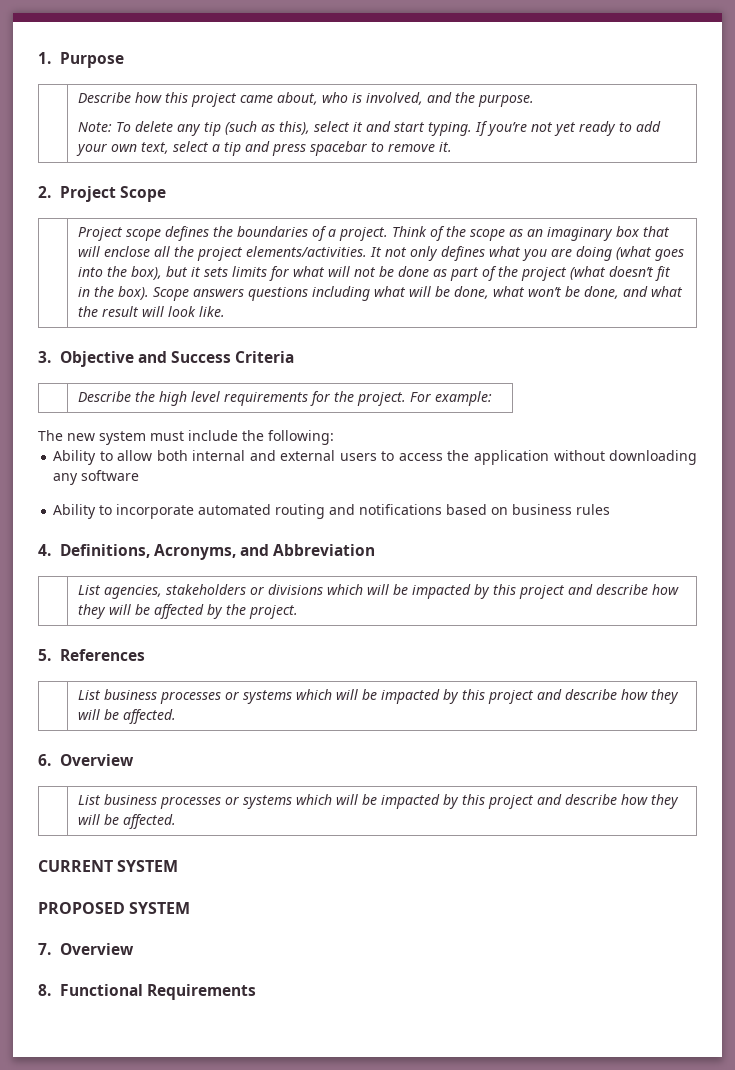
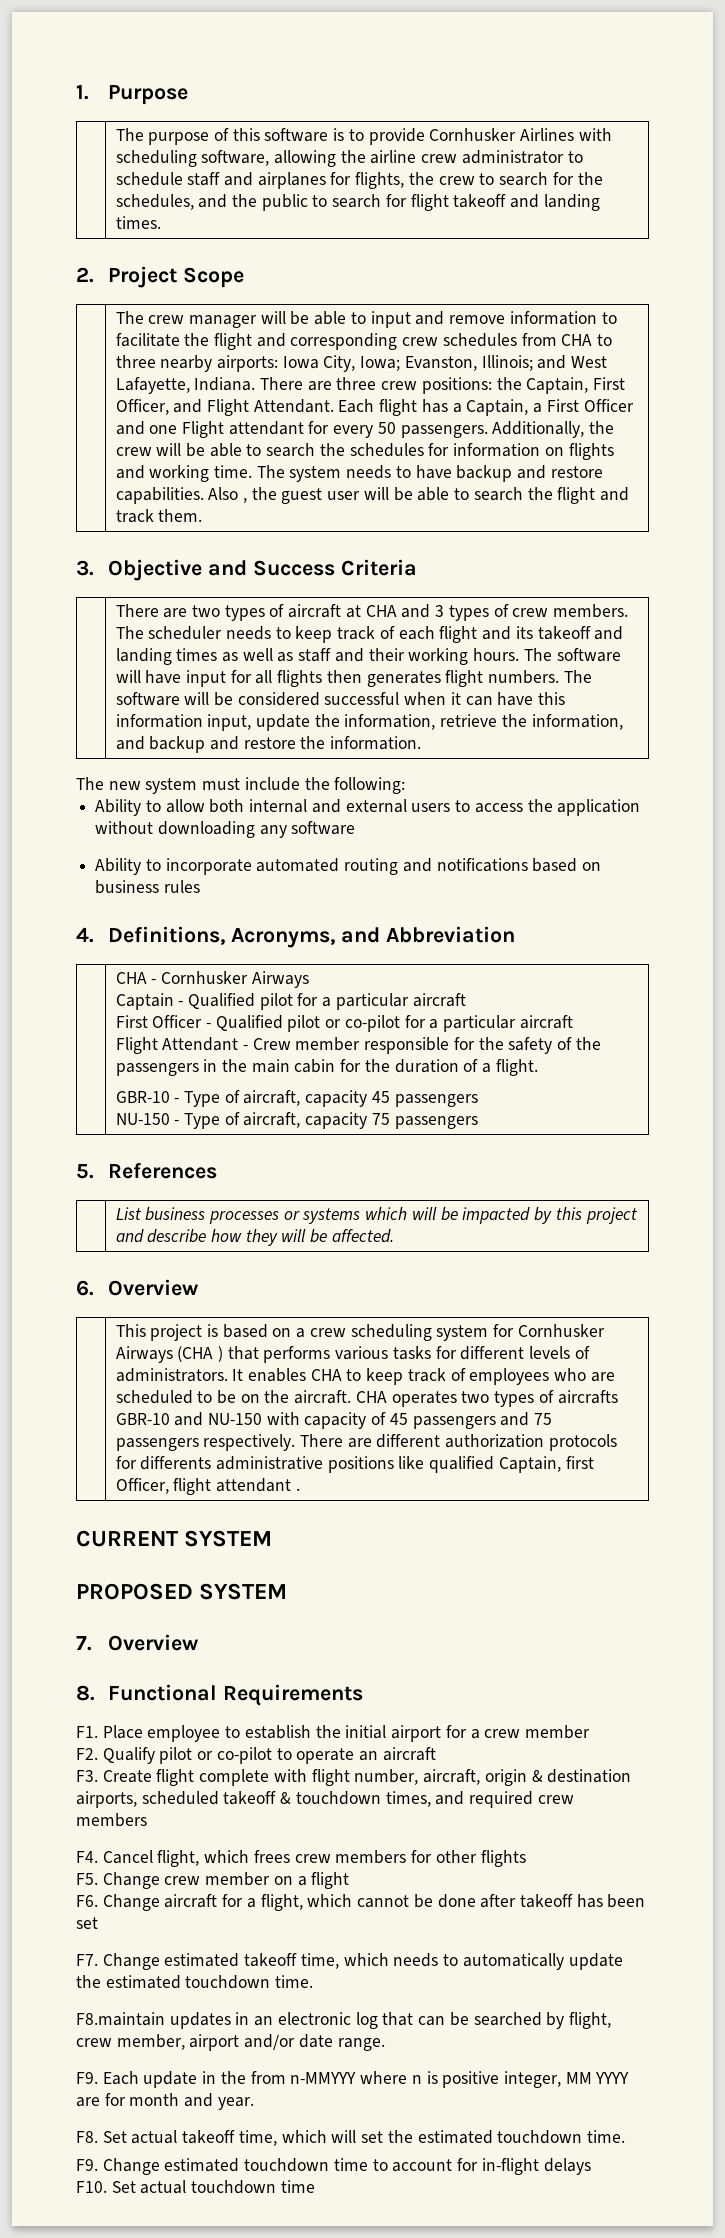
- Describe how this project came about, who is involved, and the purpose.
- Note: To delete any tip (such as this), select it and start typing. If you’re not yet ready to add your own text, select a tip and press spacebar to remove it.
+ The purpose of this software is to provide Cornhusker Airlines with scheduling software, allowing the airline crew administrator to schedule staff and airplanes for flights, the crew to search for the schedules, and the public to search for flight takeoff and landing times.
  2. Project Scope
- | Project scope defines the boundaries of a project. Think of the scope as an imaginary box that will enclose all the project elements/activities. It not only defines what you are doing (what goes into the box), but it sets limits for what will not be done as part of the project (what doesn’t fit in the box). Scope answers questions including what will be done, what won’t be done, and what the result will look like.
+ | The crew manager will be able to input and remove information to facilitate the flight and corresponding crew schedules from CHA to three nearby airports: Iowa City, Iowa; Evanston, Illinois; and West Lafayette, Indiana. There are three crew positions: the Captain, First Officer, and Flight Attendant. Each flight has a Captain, a First Officer and one Flight attendant for every 50 passengers. Additionally, the crew will be able to search the schedules for information on flights and working time. The system needs to have backup and restore capabilities. Also , the guest user will be able to search the flight and track them.
- Describe the high level requirements for the project. For example:
+ There are two types of aircraft at CHA and 3 types of crew members. The scheduler needs to keep track of each flight and its takeoff and landing times as well as staff and their working hours. The software will have input for all flights then generates flight numbers. The software will be considered successful when it can have this information input, update the information, retrieve the information, and backup and restore the information.
- List agencies, stakeholders or divisions which will be impacted by this project and describe how they will be affected by the project.
+ CHA - Cornhusker Airways
+ Captain - Qualified pilot for a particular aircraft
+ First Officer - Qualified pilot or co-pilot for a particular aircraft
+ Flight Attendant - Crew member responsible for the safety of the passengers in the main cabin for the duration of a flight.
+ GBR-10 - Type of aircraft, capacity 45 passengers
+ NU-150 - Type of aircraft, capacity 75 passengers
  6. Overview
- | List business processes or systems which will be impacted by this project and describe how they will be affected.
+ | This project is based on a crew scheduling system for Cornhusker Airways (CHA ) that performs various tasks for different levels of administrators. It enables CHA to keep track of employees who are scheduled to be on the aircraft. CHA operates two types of aircrafts GBR-10 and NU-150 with capacity of 45 passengers and 75 passengers respectively. There are different authorization protocols for differents administrative positions like qualified Captain, first Officer, flight attendant .
+ F1. Place employee to establish the initial airport for a crew member
+ F2. Qualify pilot or co-pilot to operate an aircraft
+ F3. Create flight complete with flight number, aircraft, origin & destination airports, scheduled takeoff & touchdown times, and required crew members
+ F4. Cancel flight, which frees crew members for other flights
+ F5. Change crew member on a flight
+ F6. Change aircraft for a flight, which cannot be done after takeoff has been set
+ F7. Change estimated takeoff time, which needs to automatically update the estimated touchdown time.
+ F8.maintain updates in an electronic log that can be searched by flight, crew member, airport and/or date range.
+ F9. Each update in the from n-MMYYY where n is positive integer, MM YYYY are for month and year.
+ F8. Set actual takeoff time, which will set the estimated touchdown time.
+ F9. Change estimated touchdown time to account for in-flight delays
+ F10. Set actual touchdown time

